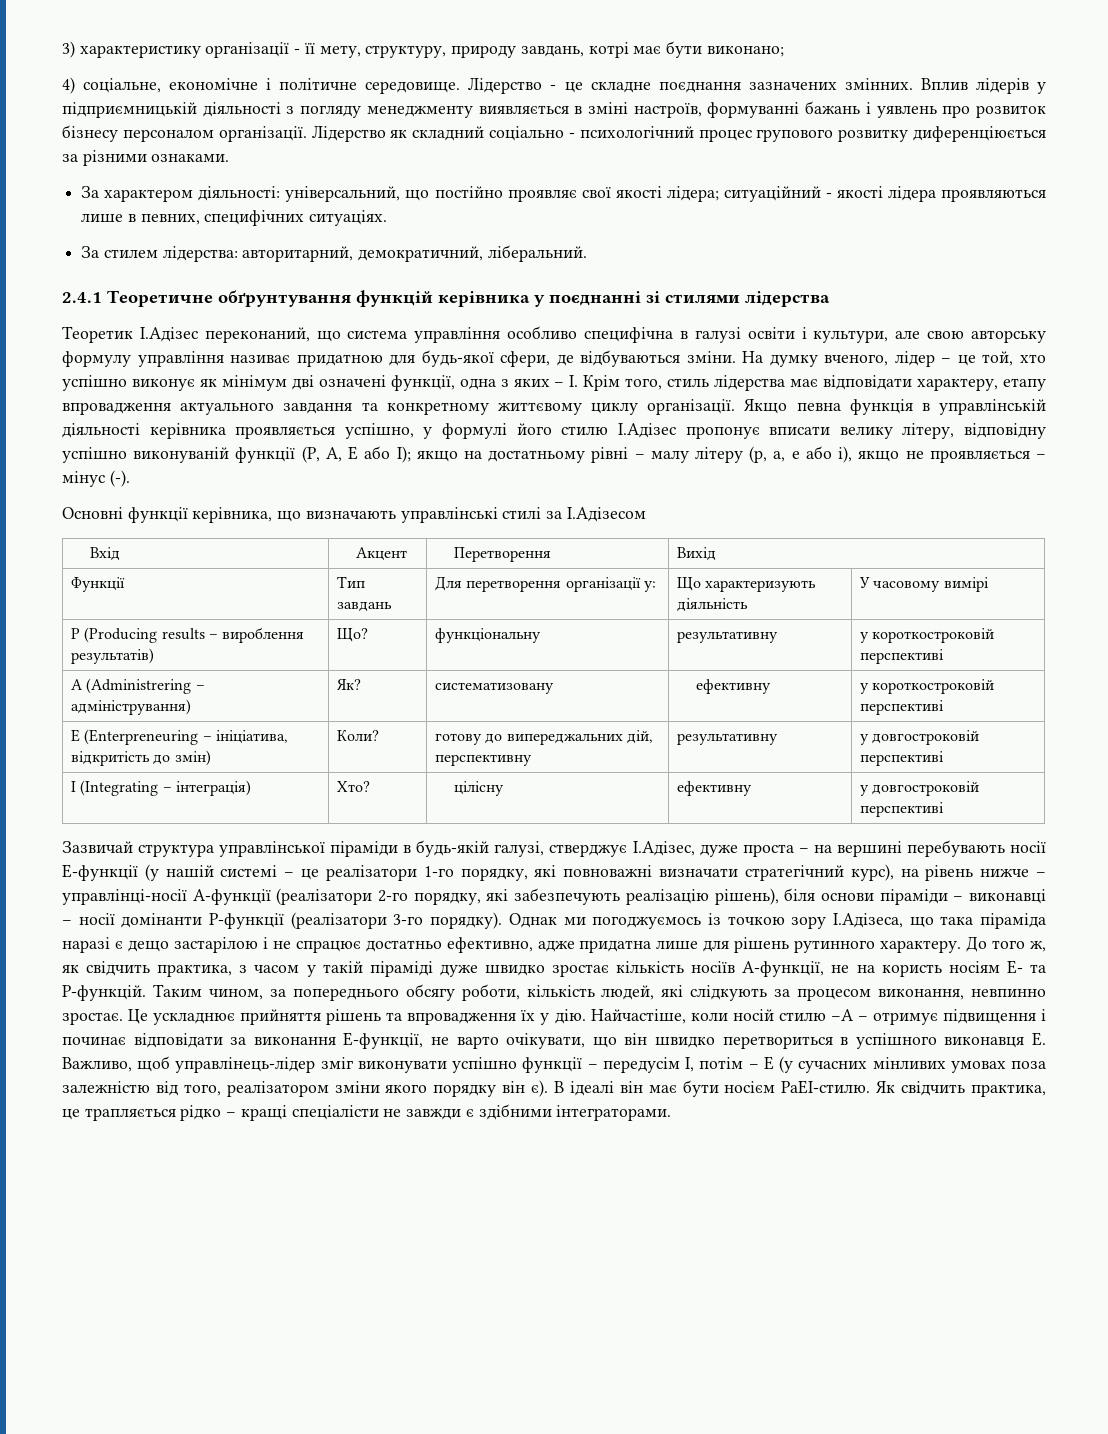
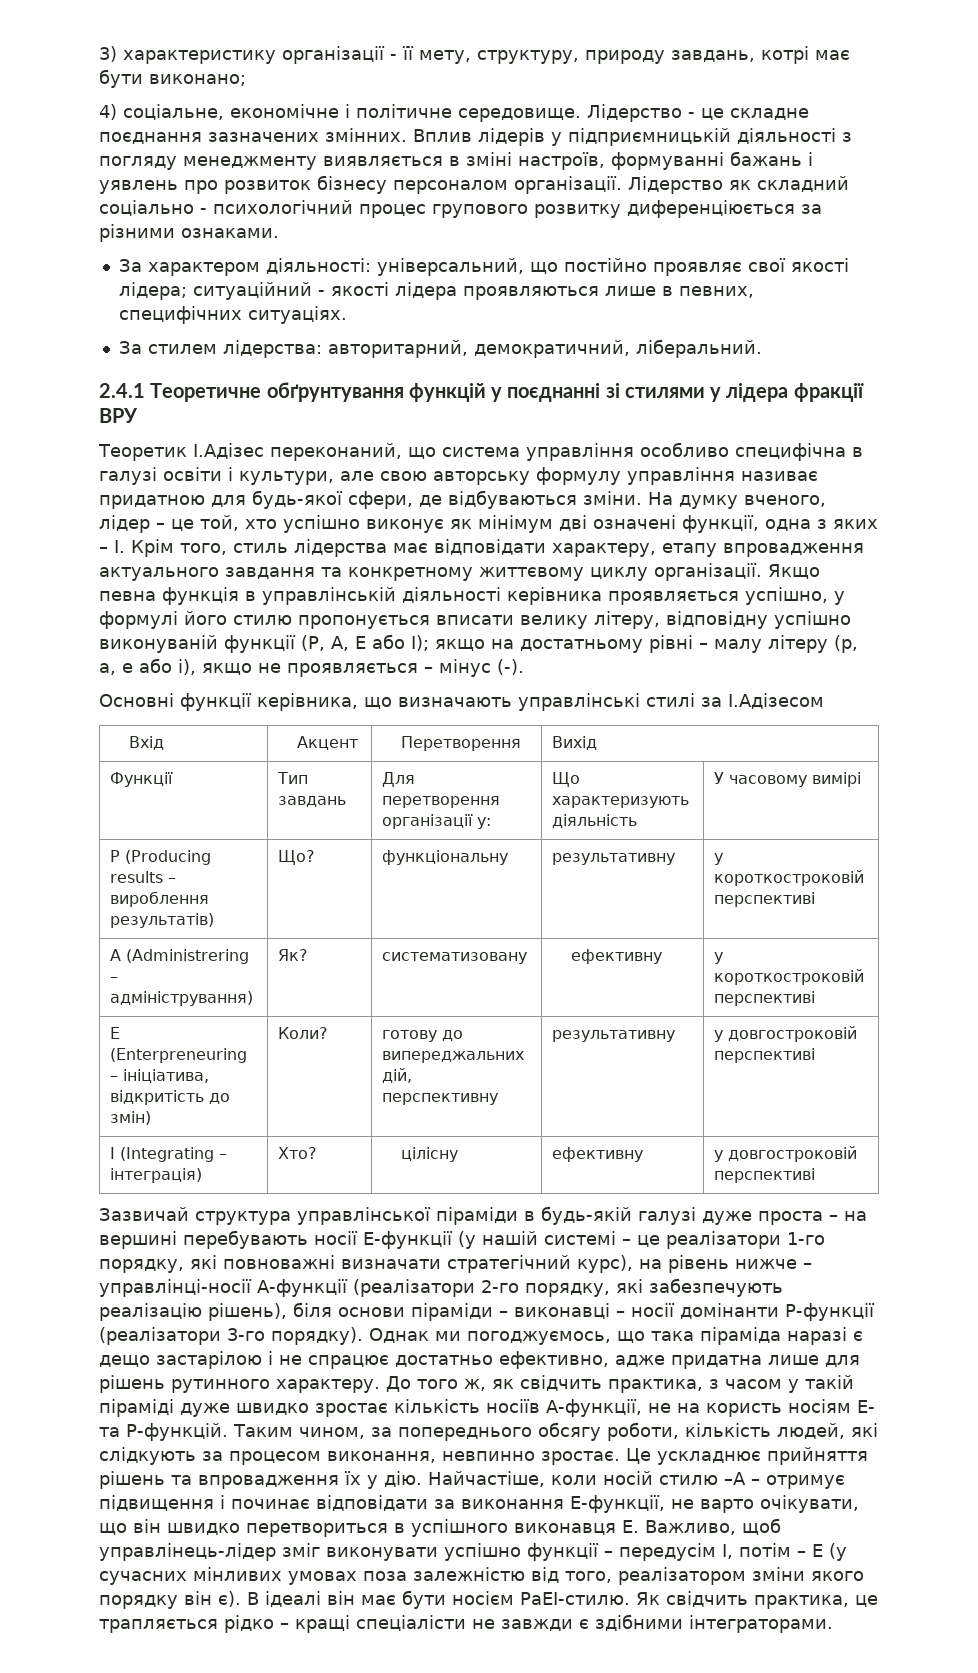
- 2.4.1 Теоретичне обґрунтування функцій керівника у поєднанні зі стилями лідерства
+ 2.4.1 Теоретичне обґрунтування функцій у поєднанні зі стилями у лідера фракції ВРУ
- Якщо певна функція в управлінській діяльності керівника проявляється успішно, у формулі його стилю І.Адізес пропонує вписати велику літеру, відповідну успішно виконуваній функції (Р, А, Е або І); якщо на достатньому рівні – малу літеру (р, а, е або і), якщо не проявляється – мінус (-).
+ Якщо певна функція в управлінській діяльності керівника проявляється успішно, у формулі його стилю пропонується вписати велику літеру, відповідну успішно виконуваній функції (Р, А, Е або І); якщо на достатньому рівні – малу літеру (р, а, е або і), якщо не проявляється – мінус (-).
- Зазвичай структура управлінської піраміди в будь-якій галузі, стверджує І.Адізес, дуже проста – на вершині перебувають носії E-функції (у нашій системі – це реалізатори 1-го порядку, які повноважні визначати стратегічний курс), на рівень нижче – управлінці-носії А-функції (реалізатори 2-го порядку, які забезпечують реалізацію рішень), біля основи піраміди – виконавці – носії домінанти Р-функції (реалізатори 3-го порядку).
+ Зазвичай структура управлінської піраміди в будь-якій галузі дуже проста – на вершині перебувають носії E-функції (у нашій системі – це реалізатори 1-го порядку, які повноважні визначати стратегічний курс), на рівень нижче – управлінці-носії А-функції (реалізатори 2-го порядку, які забезпечують реалізацію рішень), біля основи піраміди – виконавці – носії домінанти Р-функції (реалізатори 3-го порядку).
- Однак ми погоджуємось із точкою зору І.Адізеса, що така піраміда наразі є дещо застарілою і не спрацює достатньо ефективно, адже придатна лише для рішень рутинного характеру.
+ Однак ми погоджуємось, що така піраміда наразі є дещо застарілою і не спрацює достатньо ефективно, адже придатна лише для рішень рутинного характеру.

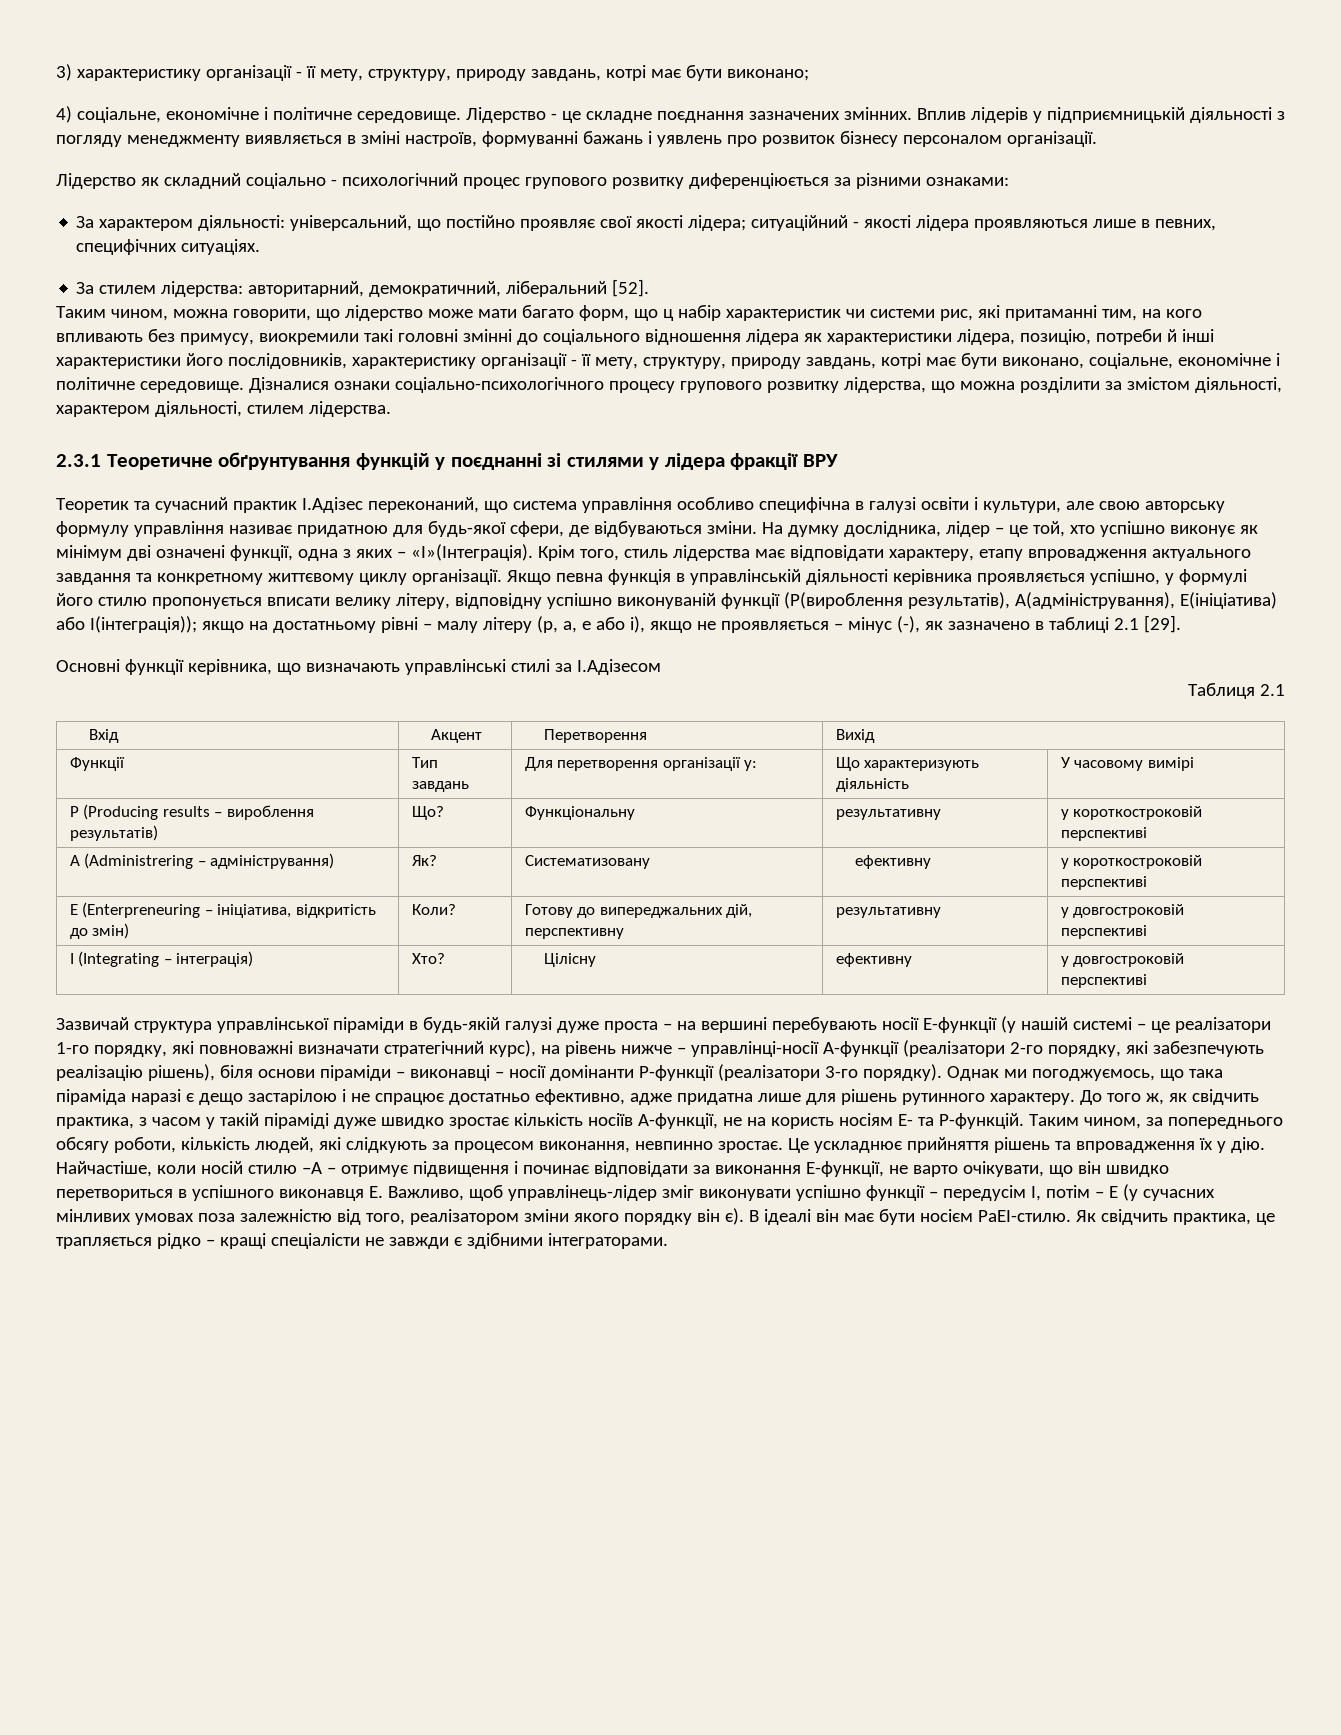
- Вплив лідерів у підприємницькій діяльності з погляду менеджменту виявляється в зміні настроїв, формуванні бажань і уявлень про розвиток бізнесу персоналом організації. Лідерство як складний соціально - психологічний процес групового розвитку диференціюється за різними ознаками.
+ Вплив лідерів у підприємницькій діяльності з погляду менеджменту виявляється в зміні настроїв, формуванні бажань і уявлень про розвиток бізнесу персоналом організації.
+ Лідерство як складний соціально - психологічний процес групового розвитку диференціюється за різними ознаками:
- За стилем лідерства: авторитарний, демократичний, ліберальний.
- 2.4.1 Теоретичне обґрунтування функцій у поєднанні зі стилями у лідера фракції ВРУ
+ За стилем лідерства: авторитарний, демократичний, ліберальний [52].
+ Таким чином, можна говорити, що лідерство може мати багато форм, що ц набір характеристик чи системи рис, які притаманні тим, на кого впливають без примусу, виокремили такі головні змінні до соціального відношення лідера як характеристики лідера, позицію, потреби й інші характеристики його послідовників, характеристику організації - її мету, структуру, природу завдань, котрі має бути виконано, соціальне, економічне і політичне середовище. Дізналися ознаки соціально-психологічного процесу групового розвитку лідерства, що можна розділити за змістом діяльності, характером діяльності, стилем лідерства.
+ 2.3.1 Теоретичне обґрунтування функцій у поєднанні зі стилями у лідера фракції ВРУ
- Теоретик І.Адізес переконаний, що система управління особливо специфічна в галузі освіти і культури, але свою авторську формулу управління називає придатною для будь-якої сфери, де відбуваються зміни.
+ Теоретик та сучасний практик І.Адізес переконаний, що система управління особливо специфічна в галузі освіти і культури, але свою авторську формулу управління називає придатною для будь-якої сфери, де відбуваються зміни.
- На думку вченого, лідер – це той, хто успішно виконує як мінімум дві означені функції, одна з яких – І. Крім того, стиль лідерства має відповідати характеру, етапу впровадження актуального завдання та конкретному життєвому циклу організації.
+ На думку дослідника, лідер – це той, хто успішно виконує як мінімум дві означені функції, одна з яких – «І»(Інтеграція). Крім того, стиль лідерства має відповідати характеру, етапу впровадження актуального завдання та конкретному життєвому циклу організації.
- Якщо певна функція в управлінській діяльності керівника проявляється успішно, у формулі його стилю пропонується вписати велику літеру, відповідну успішно виконуваній функції (Р, А, Е або І); якщо на достатньому рівні – малу літеру (р, а, е або і), якщо не проявляється – мінус (-).
+ Якщо певна функція в управлінській діяльності керівника проявляється успішно, у формулі його стилю пропонується вписати велику літеру, відповідну успішно виконуваній функції (Р(вироблення результатів), А(адміністрування), Е(ініціатива) або І(інтеграція)); якщо на достатньому рівні – малу літеру (р, а, е або і), якщо не проявляється – мінус (-), як зазначено в таблиці 2.1 [29].
+ Таблиця 2.1
- P (Producing results – вироблення результатів) | Що? | функціональну | результативну | у короткостроковій перспективі
+ P (Producing results – вироблення результатів) | Що? | Функціональну | результативну | у короткостроковій перспективі
- A (Administrering – адміністрування) | Як? | систематизовану | ефективну | у короткостроковій перспективі
+ A (Administrering – адміністрування) | Як? | Систематизовану | ефективну | у короткостроковій перспективі
- E (Еnterpreneuring – ініціатива, відкритість до змін) | Коли? | готову до випереджальних дій, перспективну | результативну | у довгостроковій перспективі
+ E (Еnterpreneuring – ініціатива, відкритість до змін) | Коли? | Готову до випереджальних дій, перспективну | результативну | у довгостроковій перспективі
- I (Integrating – інтеграція) | Хто? | цілісну | ефективну | у довгостроковій перспективі
+ I (Integrating – інтеграція) | Хто? | Цілісну | ефективну | у довгостроковій перспективі

